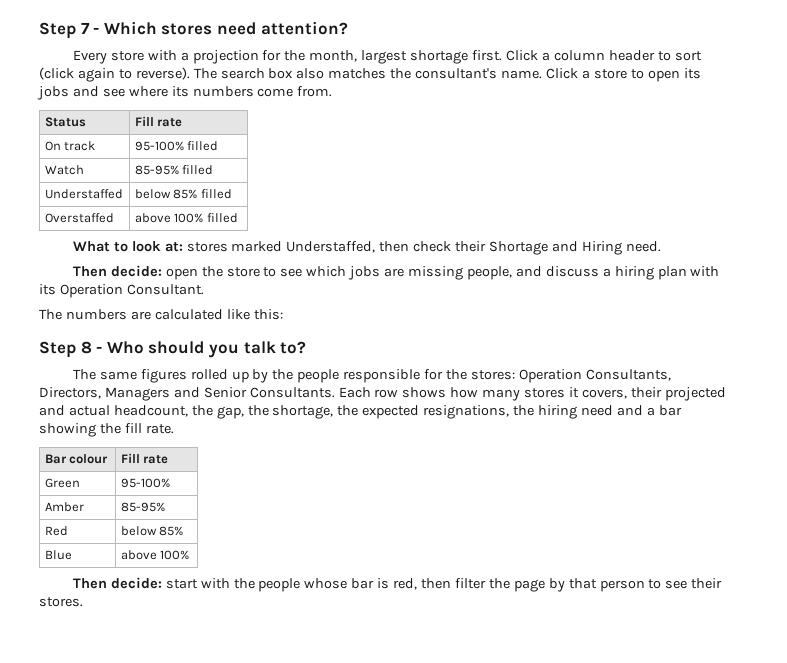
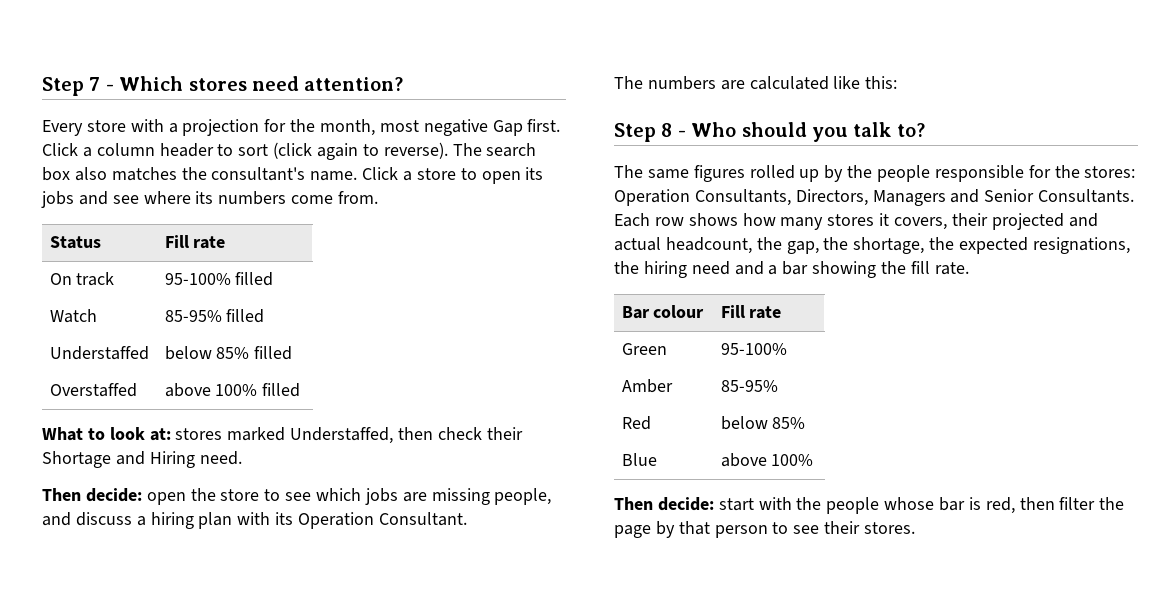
- Every store with a projection for the month, largest shortage first.
+ Every store with a projection for the month, most negative Gap first.

